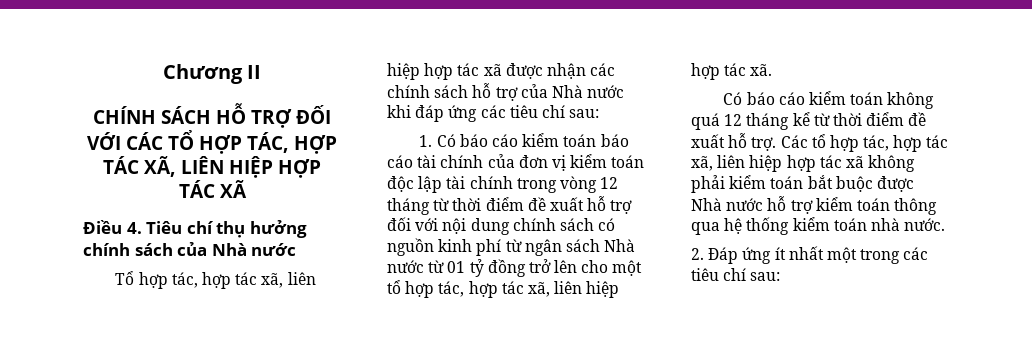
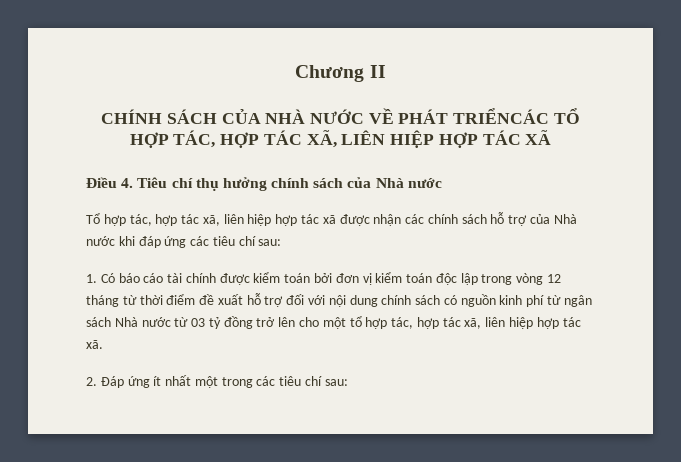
- CHÍNH SÁCH HỖ TRỢ ĐỐI VỚI CÁC TỔ HỢP TÁC, HỢP TÁC XÃ, LIÊN HIỆP HỢP TÁC XÃ
+ CHÍNH SÁCH CỦA NHÀ NƯỚC VỀ PHÁT TRIỂNCÁC TỔ HỢP TÁC, HỢP TÁC XÃ, LIÊN HIỆP HỢP TÁC XÃ
- 1. Có báo cáo kiểm toán báo cáo tài chính của đơn vị kiểm toán độc lập tài chính trong vòng 12 tháng từ thời điểm đề xuất hỗ trợ đối với nội dung chính sách có nguồn kinh phí từ ngân sách Nhà nước từ 01 tỷ đồng trở lên cho một tổ hợp tác, hợp tác xã, liên hiệp hợp tác xã.
+ 1. Có báo cáo tài chính được kiểm toán bởi đơn vị kiểm toán độc lập trong vòng 12 tháng từ thời điểm đề xuất hỗ trợ đối với nội dung chính sách có nguồn kinh phí từ ngân sách Nhà nước từ 03 tỷ đồng trở lên cho một tổ hợp tác, hợp tác xã, liên hiệp hợp tác xã.
- Có báo cáo kiểm toán không quá 12 tháng kể từ thời điểm đề xuất hỗ trợ. Các tổ hợp tác, hợp tác xã, liên hiệp hợp tác xã không phải kiểm toán bắt buộc được Nhà nước hỗ trợ kiểm toán thông qua hệ thống kiểm toán nhà nước.

